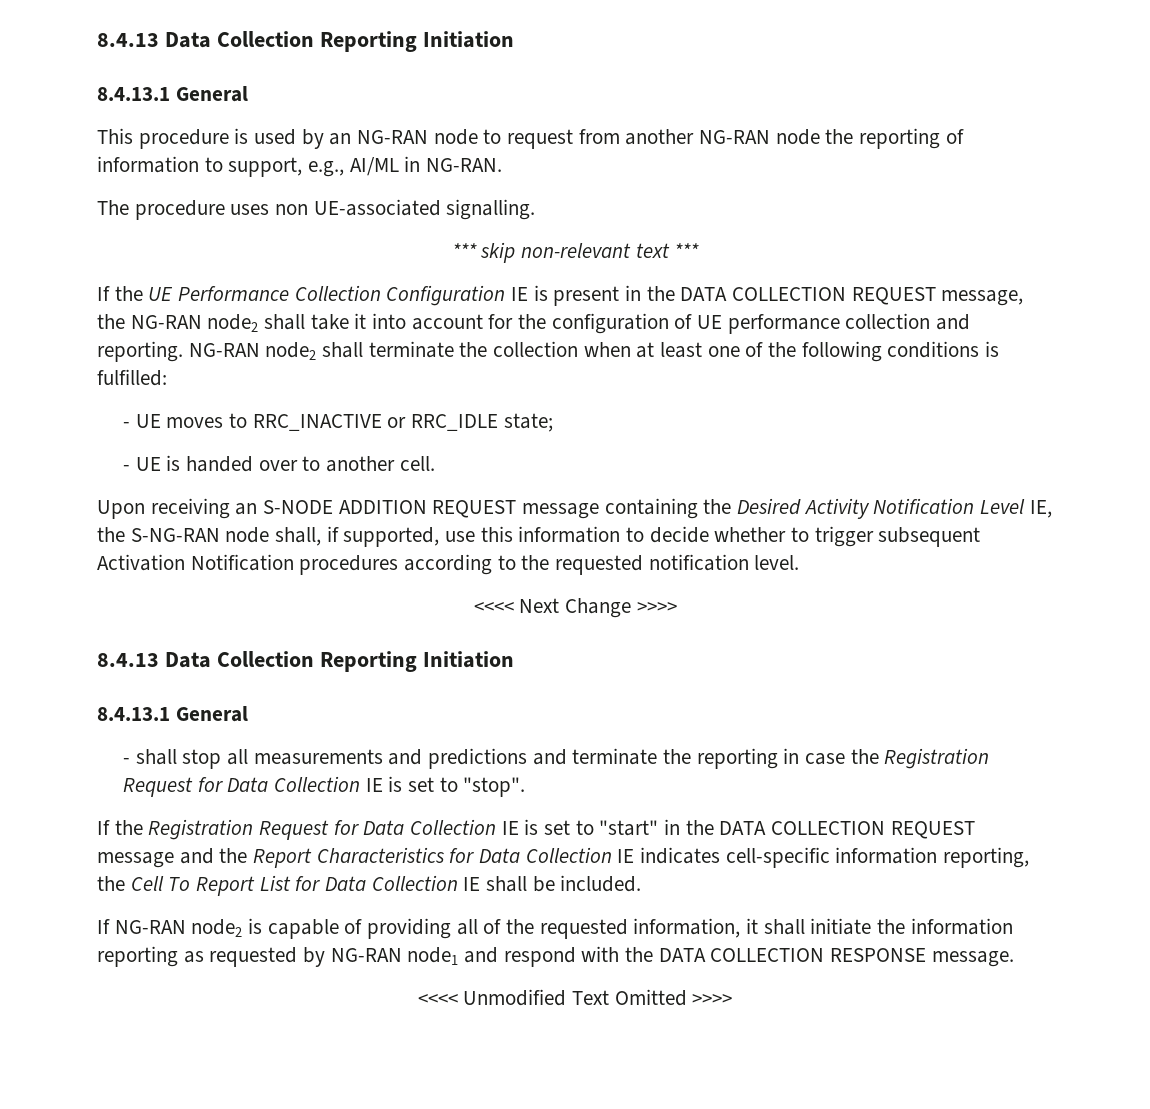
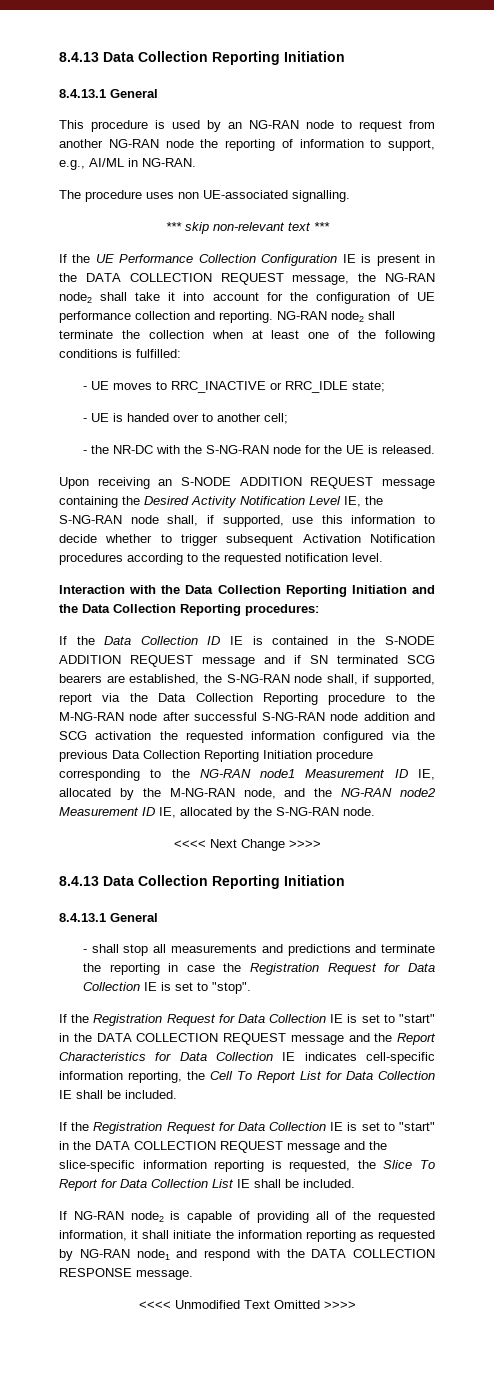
- - UE is handed over to another cell.
+ - UE is handed over to another cell;
+ - the NR-DC with the S-NG-RAN node for the UE is released.
+ Interaction with the Data Collection Reporting Initiation and the Data Collection Reporting procedures:
+ If the Data Collection ID IE is contained in the S-NODE ADDITION REQUEST message and if SN terminated SCG bearers are established, the S-NG-RAN node shall, if supported, report via the Data Collection Reporting procedure to the M-NG-RAN node after successful S-NG-RAN node addition and SCG activation the requested information configured via the previous Data Collection Reporting Initiation procedure corresponding to the NG-RAN node1 Measurement ID IE, allocated by the M-NG-RAN node, and the NG-RAN node2 Measurement ID IE, allocated by the S-NG-RAN node.
+ If the Registration Request for Data Collection IE is set to "start" in the DATA COLLECTION REQUEST message and the slice-specific information reporting is requested, the Slice To Report for Data Collection List IE shall be included.

